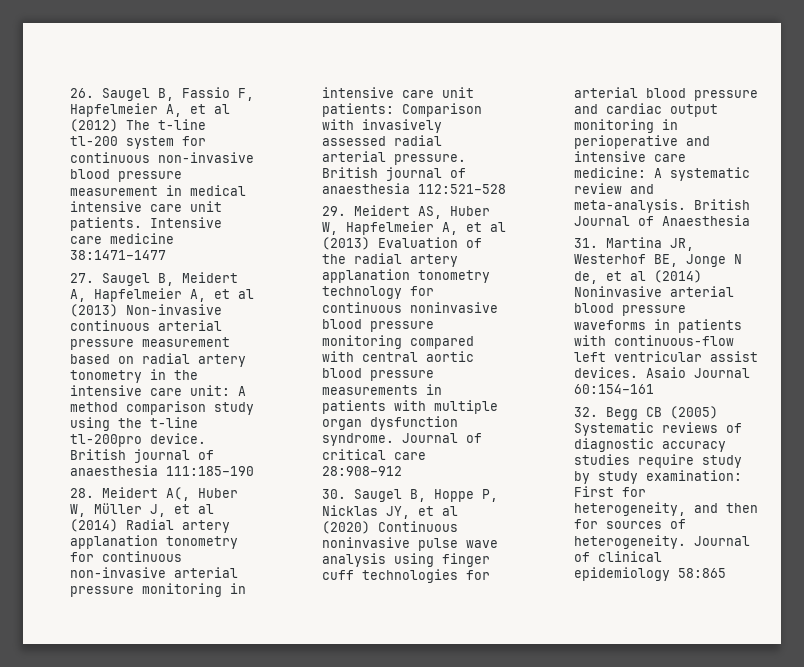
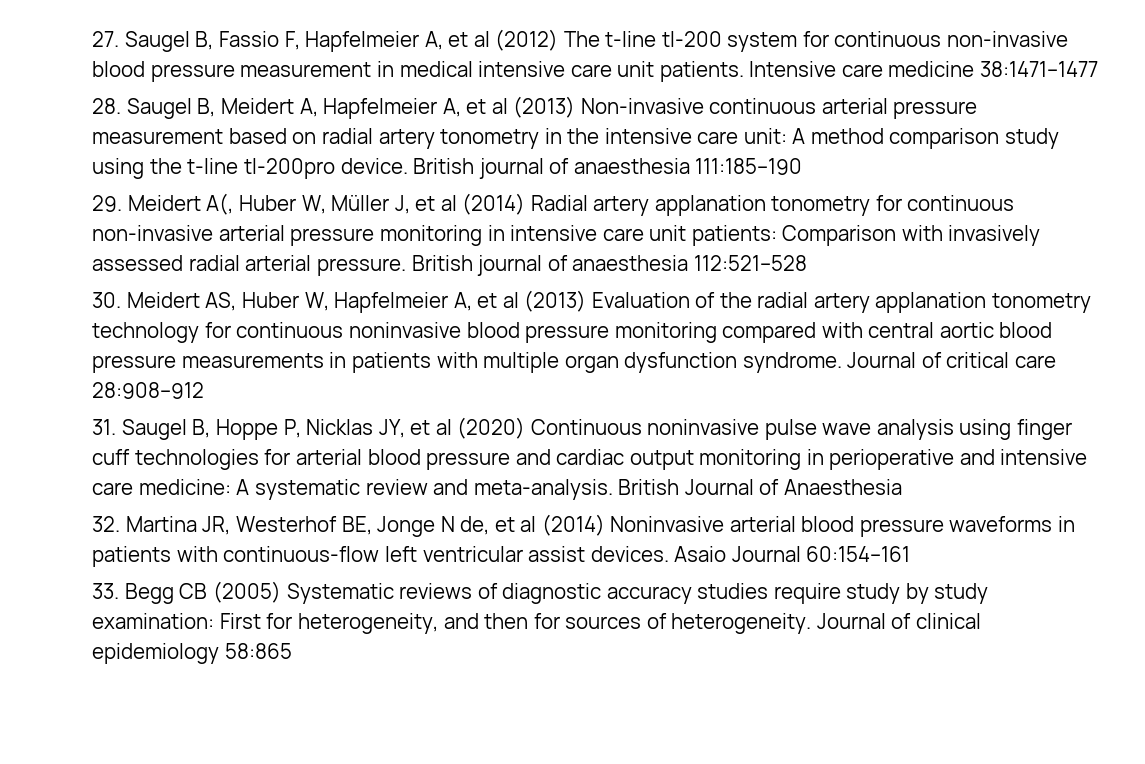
- 26. Saugel B, Fassio F, Hapfelmeier A, et al (2012) The t-line tl-200 system for continuous non-invasive blood pressure measurement in medical intensive care unit patients.
+ 27. Saugel B, Fassio F, Hapfelmeier A, et al (2012) The t-line tl-200 system for continuous non-invasive blood pressure measurement in medical intensive care unit patients.
- 27. Saugel B, Meidert A, Hapfelmeier A, et al (2013) Non-invasive continuous arterial pressure measurement based on radial artery tonometry in the intensive care unit: A method comparison study using the t-line tl-200pro device.
+ 28. Saugel B, Meidert A, Hapfelmeier A, et al (2013) Non-invasive continuous arterial pressure measurement based on radial artery tonometry in the intensive care unit: A method comparison study using the t-line tl-200pro device.
- 28. Meidert A(, Huber W, Müller J, et al (2014) Radial artery applanation tonometry for continuous non-invasive arterial pressure monitoring in intensive care unit patients: Comparison with invasively assessed radial arterial pressure.
+ 29. Meidert A(, Huber W, Müller J, et al (2014) Radial artery applanation tonometry for continuous non-invasive arterial pressure monitoring in intensive care unit patients: Comparison with invasively assessed radial arterial pressure.
- 29. Meidert AS, Huber W, Hapfelmeier A, et al (2013) Evaluation of the radial artery applanation tonometry technology for continuous noninvasive blood pressure monitoring compared with central aortic blood pressure measurements in patients with multiple organ dysfunction syndrome.
+ 30. Meidert AS, Huber W, Hapfelmeier A, et al (2013) Evaluation of the radial artery applanation tonometry technology for continuous noninvasive blood pressure monitoring compared with central aortic blood pressure measurements in patients with multiple organ dysfunction syndrome.
- 30. Saugel B, Hoppe P, Nicklas JY, et al (2020) Continuous noninvasive pulse wave analysis using finger cuff technologies for arterial blood pressure and cardiac output monitoring in perioperative and intensive care medicine: A systematic review and meta-analysis.
+ 31. Saugel B, Hoppe P, Nicklas JY, et al (2020) Continuous noninvasive pulse wave analysis using finger cuff technologies for arterial blood pressure and cardiac output monitoring in perioperative and intensive care medicine: A systematic review and meta-analysis.
- 31. Martina JR, Westerhof BE, Jonge N de, et al (2014) Noninvasive arterial blood pressure waveforms in patients with continuous-flow left ventricular assist devices.
+ 32. Martina JR, Westerhof BE, Jonge N de, et al (2014) Noninvasive arterial blood pressure waveforms in patients with continuous-flow left ventricular assist devices.
- 32. Begg CB (2005) Systematic reviews of diagnostic accuracy studies require study by study examination: First for heterogeneity, and then for sources of heterogeneity.
+ 33. Begg CB (2005) Systematic reviews of diagnostic accuracy studies require study by study examination: First for heterogeneity, and then for sources of heterogeneity.

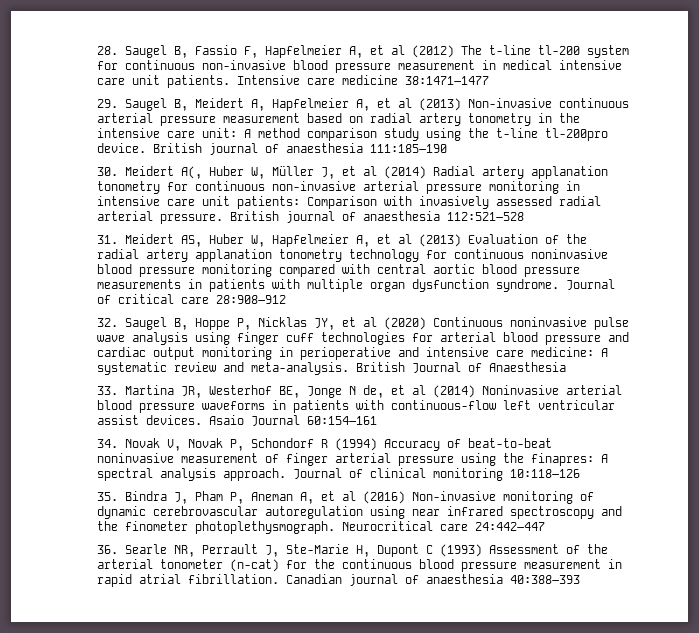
- 27. Saugel B, Fassio F, Hapfelmeier A, et al (2012) The t-line tl-200 system for continuous non-invasive blood pressure measurement in medical intensive care unit patients.
+ 28. Saugel B, Fassio F, Hapfelmeier A, et al (2012) The t-line tl-200 system for continuous non-invasive blood pressure measurement in medical intensive care unit patients.
- 28. Saugel B, Meidert A, Hapfelmeier A, et al (2013) Non-invasive continuous arterial pressure measurement based on radial artery tonometry in the intensive care unit: A method comparison study using the t-line tl-200pro device.
+ 29. Saugel B, Meidert A, Hapfelmeier A, et al (2013) Non-invasive continuous arterial pressure measurement based on radial artery tonometry in the intensive care unit: A method comparison study using the t-line tl-200pro device.
- 29. Meidert A(, Huber W, Müller J, et al (2014) Radial artery applanation tonometry for continuous non-invasive arterial pressure monitoring in intensive care unit patients: Comparison with invasively assessed radial arterial pressure.
+ 30. Meidert A(, Huber W, Müller J, et al (2014) Radial artery applanation tonometry for continuous non-invasive arterial pressure monitoring in intensive care unit patients: Comparison with invasively assessed radial arterial pressure.
- 30. Meidert AS, Huber W, Hapfelmeier A, et al (2013) Evaluation of the radial artery applanation tonometry technology for continuous noninvasive blood pressure monitoring compared with central aortic blood pressure measurements in patients with multiple organ dysfunction syndrome.
+ 31. Meidert AS, Huber W, Hapfelmeier A, et al (2013) Evaluation of the radial artery applanation tonometry technology for continuous noninvasive blood pressure monitoring compared with central aortic blood pressure measurements in patients with multiple organ dysfunction syndrome.
- 31. Saugel B, Hoppe P, Nicklas JY, et al (2020) Continuous noninvasive pulse wave analysis using finger cuff technologies for arterial blood pressure and cardiac output monitoring in perioperative and intensive care medicine: A systematic review and meta-analysis.
+ 32. Saugel B, Hoppe P, Nicklas JY, et al (2020) Continuous noninvasive pulse wave analysis using finger cuff technologies for arterial blood pressure and cardiac output monitoring in perioperative and intensive care medicine: A systematic review and meta-analysis.
- 32. Martina JR, Westerhof BE, Jonge N de, et al (2014) Noninvasive arterial blood pressure waveforms in patients with continuous-flow left ventricular assist devices.
+ 33. Martina JR, Westerhof BE, Jonge N de, et al (2014) Noninvasive arterial blood pressure waveforms in patients with continuous-flow left ventricular assist devices.
- 33. Begg CB (2005) Systematic reviews of diagnostic accuracy studies require study by study examination: First for heterogeneity, and then for sources of heterogeneity. Journal of clinical epidemiology 58:865
+ 34. Novak V, Novak P, Schondorf R (1994) Accuracy of beat-to-beat noninvasive measurement of finger arterial pressure using the finapres: A spectral analysis approach. Journal of clinical monitoring 10:118–126
+ 35. Bindra J, Pham P, Aneman A, et al (2016) Non-invasive monitoring of dynamic cerebrovascular autoregulation using near infrared spectroscopy and the finometer photoplethysmograph. Neurocritical care 24:442–447
+ 36. Searle NR, Perrault J, Ste-Marie H, Dupont C (1993) Assessment of the arterial tonometer (n-cat) for the continuous blood pressure measurement in rapid atrial fibrillation. Canadian journal of anaesthesia 40:388–393

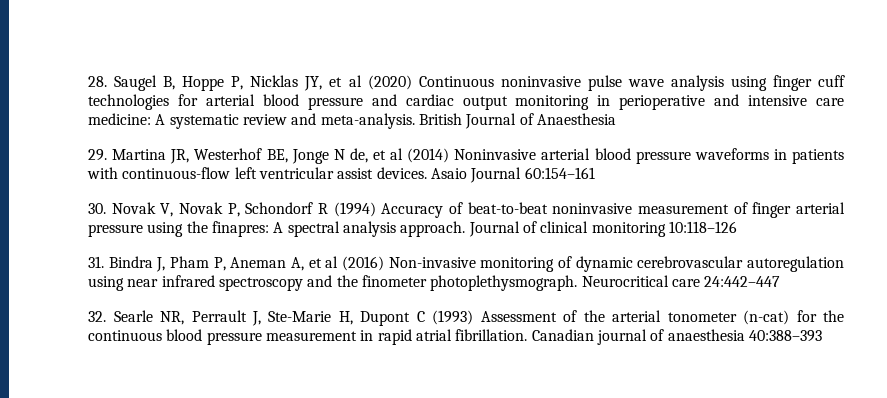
- 28. Saugel B, Fassio F, Hapfelmeier A, et al (2012) The t-line tl-200 system for continuous non-invasive blood pressure measurement in medical intensive care unit patients. Intensive care medicine 38:1471–1477
- 29. Saugel B, Meidert A, Hapfelmeier A, et al (2013) Non-invasive continuous arterial pressure measurement based on radial artery tonometry in the intensive care unit: A method comparison study using the t-line tl-200pro device. British journal of anaesthesia 111:185–190
- 30. Meidert A(, Huber W, Müller J, et al (2014) Radial artery applanation tonometry for continuous non-invasive arterial pressure monitoring in intensive care unit patients: Comparison with invasively assessed radial arterial pressure. British journal of anaesthesia 112:521–528
- 31. Meidert AS, Huber W, Hapfelmeier A, et al (2013) Evaluation of the radial artery applanation tonometry technology for continuous noninvasive blood pressure monitoring compared with central aortic blood pressure measurements in patients with multiple organ dysfunction syndrome. Journal of critical care 28:908–912
- 32. Saugel B, Hoppe P, Nicklas JY, et al (2020) Continuous noninvasive pulse wave analysis using finger cuff technologies for arterial blood pressure and cardiac output monitoring in perioperative and intensive care medicine: A systematic review and meta-analysis.
+ 28. Saugel B, Hoppe P, Nicklas JY, et al (2020) Continuous noninvasive pulse wave analysis using finger cuff technologies for arterial blood pressure and cardiac output monitoring in perioperative and intensive care medicine: A systematic review and meta-analysis.
- 33. Martina JR, Westerhof BE, Jonge N de, et al (2014) Noninvasive arterial blood pressure waveforms in patients with continuous-flow left ventricular assist devices.
+ 29. Martina JR, Westerhof BE, Jonge N de, et al (2014) Noninvasive arterial blood pressure waveforms in patients with continuous-flow left ventricular assist devices.
- 34. Novak V, Novak P, Schondorf R (1994) Accuracy of beat-to-beat noninvasive measurement of finger arterial pressure using the finapres: A spectral analysis approach.
+ 30. Novak V, Novak P, Schondorf R (1994) Accuracy of beat-to-beat noninvasive measurement of finger arterial pressure using the finapres: A spectral analysis approach.
- 35. Bindra J, Pham P, Aneman A, et al (2016) Non-invasive monitoring of dynamic cerebrovascular autoregulation using near infrared spectroscopy and the finometer photoplethysmograph.
+ 31. Bindra J, Pham P, Aneman A, et al (2016) Non-invasive monitoring of dynamic cerebrovascular autoregulation using near infrared spectroscopy and the finometer photoplethysmograph.
- 36. Searle NR, Perrault J, Ste-Marie H, Dupont C (1993) Assessment of the arterial tonometer (n-cat) for the continuous blood pressure measurement in rapid atrial fibrillation.
+ 32. Searle NR, Perrault J, Ste-Marie H, Dupont C (1993) Assessment of the arterial tonometer (n-cat) for the continuous blood pressure measurement in rapid atrial fibrillation.

